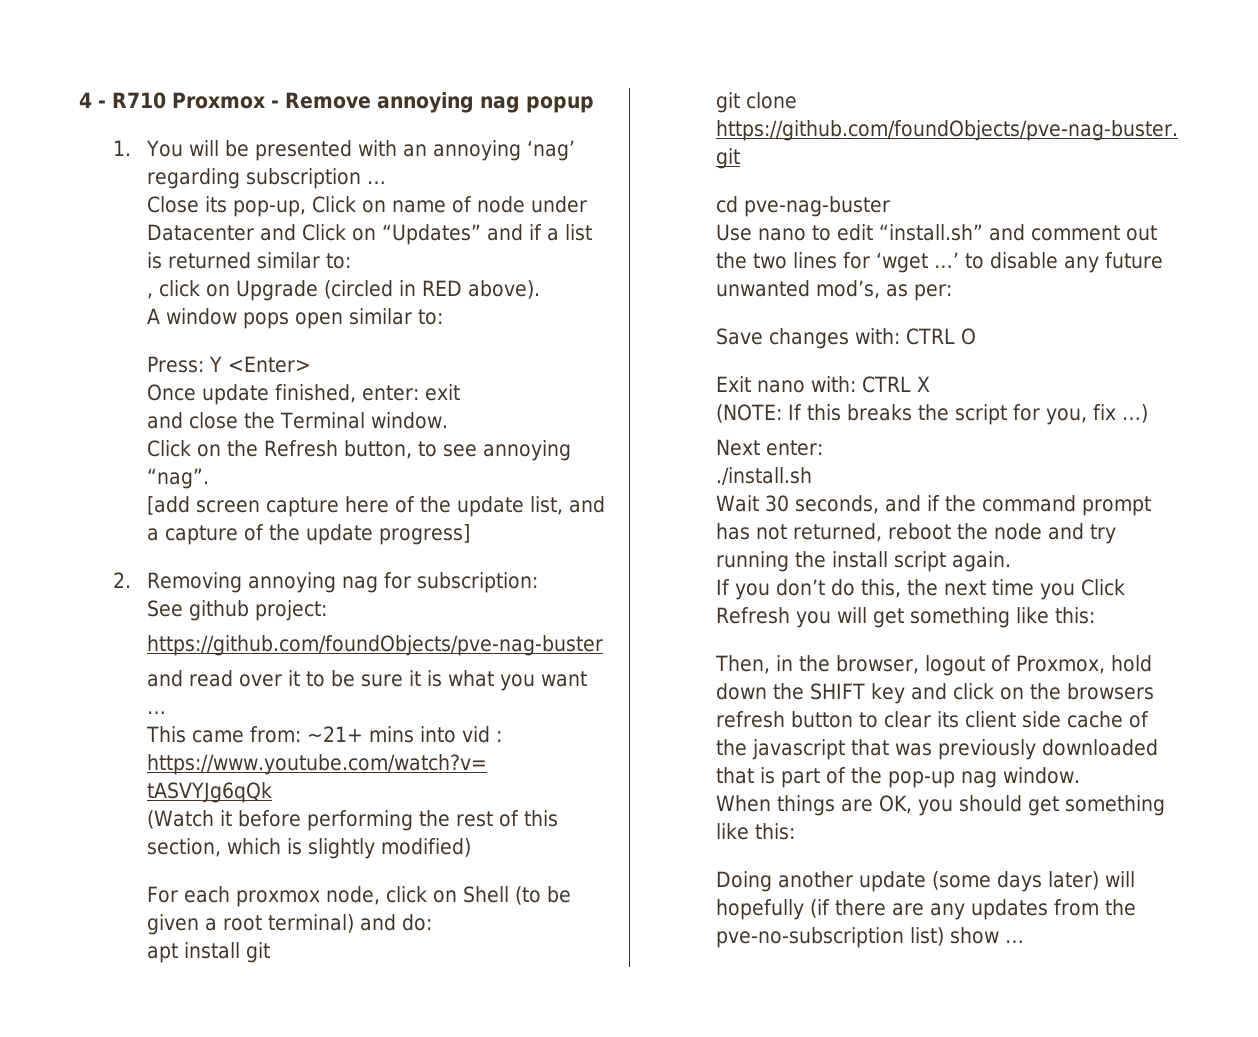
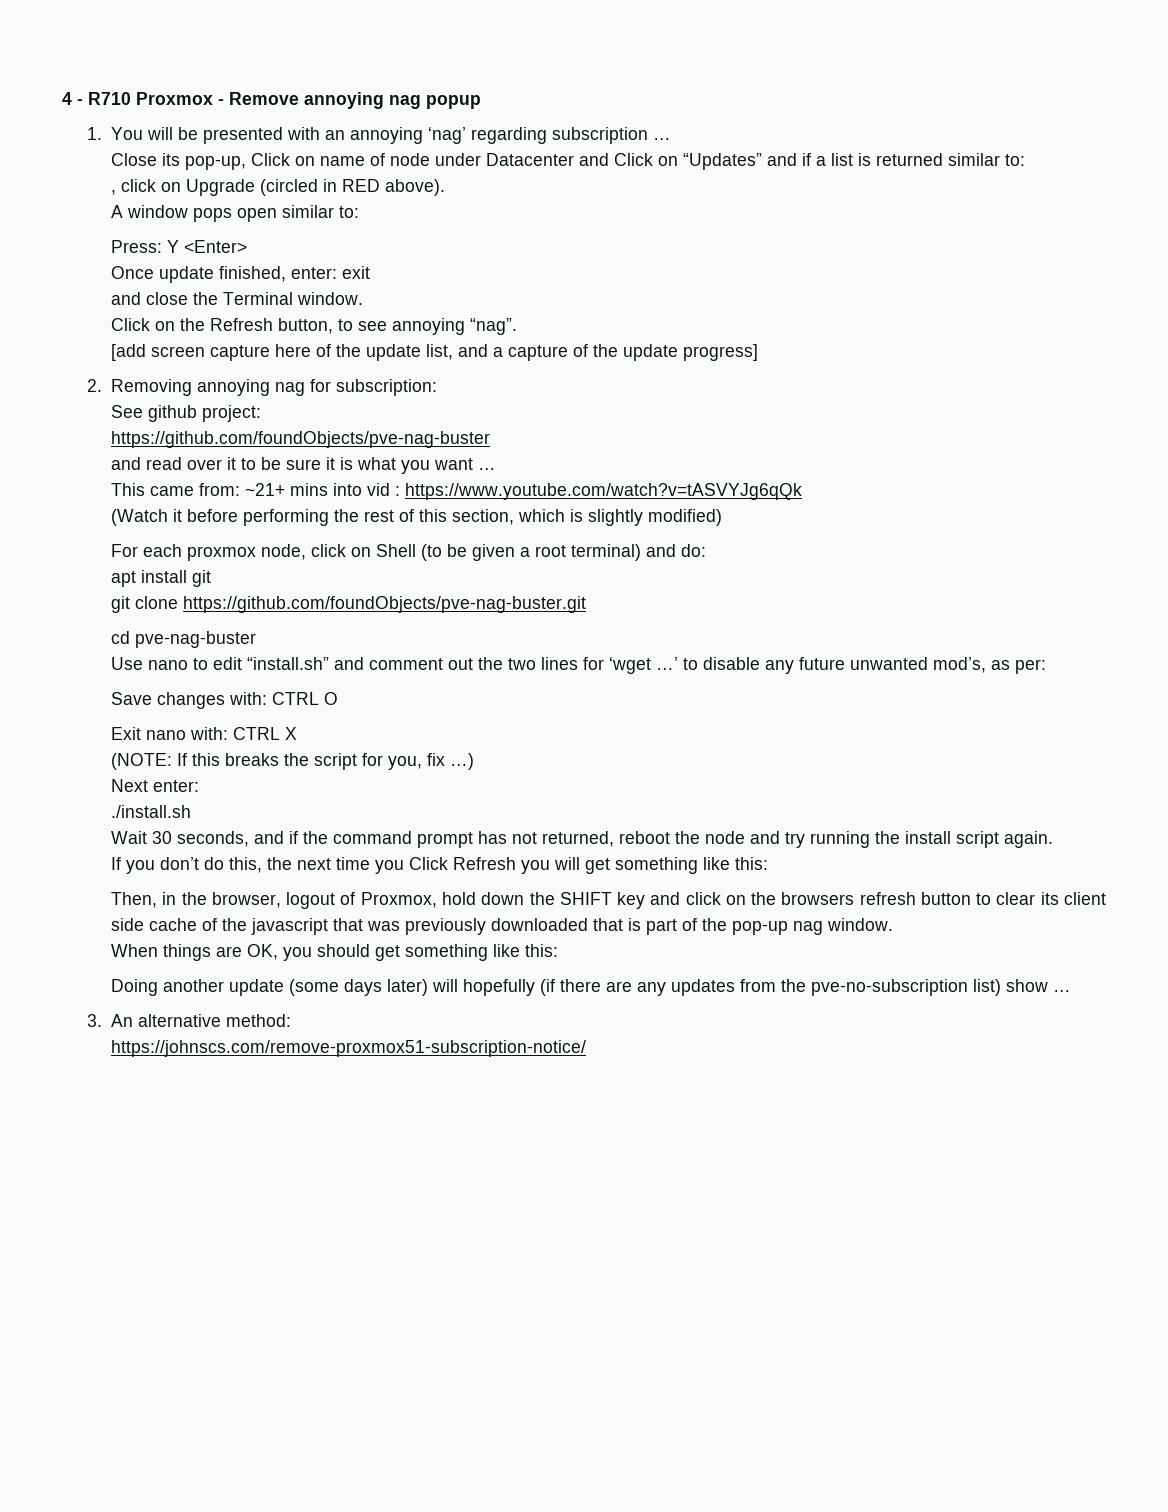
+ 3. An alternative method:
+ https://johnscs.com/remove-proxmox51-subscription-notice/

